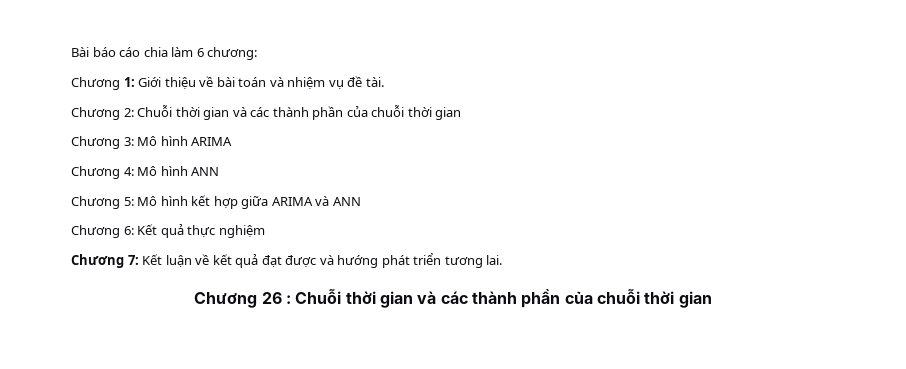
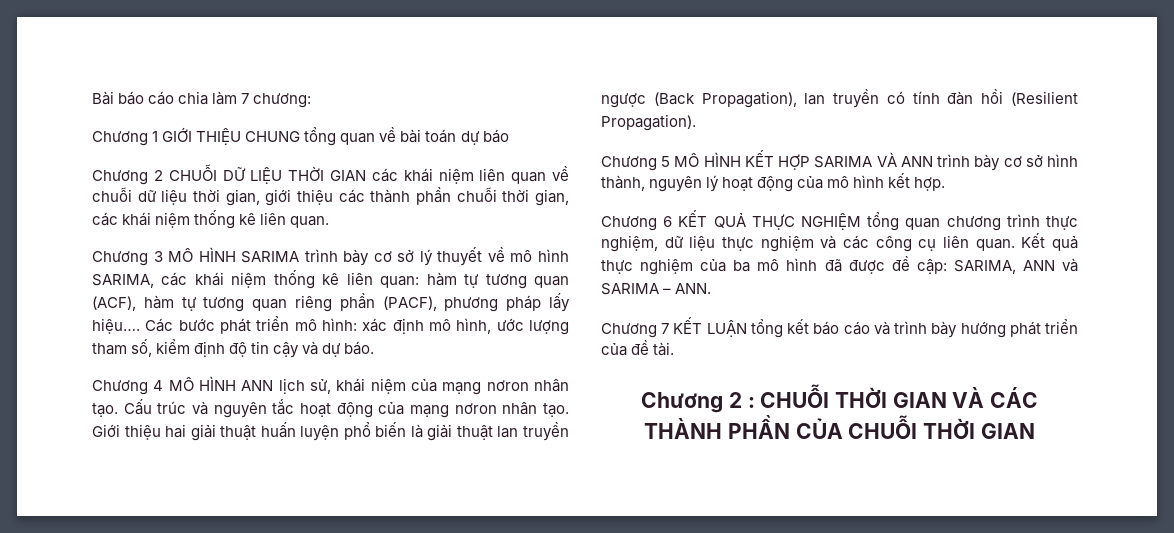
- Bài báo cáo chia làm 6 chương:
+ Bài báo cáo chia làm 7 chương:
- Chương 1: Giới thiệu về bài toán và nhiệm vụ đề tài.
- Chương 2: Chuỗi thời gian và các thành phần của chuỗi thời gian
- Chương 3: Mô hình ARIMA
- Chương 4: Mô hình ANN
- Chương 5: Mô hình kết hợp giữa ARIMA và ANN
- Chương 6: Kết quả thực nghiệm
- Chương 7: Kết luận về kết quả đạt được và hướng phát triển tương lai.
- Chương 26 : Chuỗi thời gian và các thành phần của chuỗi thời gian
+ Chương 1 GIỚI THIỆU CHUNG tổng quan về bài toán dự báo
+ Chương 2 CHUỖI DỮ LIỆU THỜI GIAN các khái niệm liên quan về chuỗi dữ liệu thời gian, giới thiệu các thành phần chuỗi thời gian, các khái niệm thống kê liên quan.
+ Chương 3 MÔ HÌNH SARIMA trình bày cơ sở lý thuyết về mô hình SARIMA, các khái niệm thống kê liên quan: hàm tự tương quan (ACF), hàm tự tương quan riêng phần (PACF), phương pháp lấy hiệu…. Các bước phát triển mô hình: xác định mô hình, ước lượng tham số, kiểm định độ tin cậy và dự báo.
+ Chương 4 MÔ HÌNH ANN lịch sử, khái niệm của mạng nơron nhân tạo. Cấu trúc và nguyên tắc hoạt động của mạng nơron nhân tạo. Giới thiệu hai giải thuật huấn luyện phổ biến là giải thuật lan truyền ngược (Back Propagation), lan truyền có tính đàn hồi (Resilient Propagation).
+ Chương 5 MÔ HÌNH KẾT HỢP SARIMA VÀ ANN trình bày cơ sở hình thành, nguyên lý hoạt động của mô hình kết hợp.
+ Chương 6 KẾT QUẢ THỰC NGHIỆM tổng quan chương trình thực nghiệm, dữ liệu thực nghiệm và các công cụ liên quan. Kết quả thực nghiệm của ba mô hình đã được đề cập: SARIMA, ANN và SARIMA – ANN.
+ Chương 7 KẾT LUẬN tổng kết báo cáo và trình bày hướng phát triển của đề tài.
+ Chương 2 : CHUỖI THỜI GIAN VÀ CÁC THÀNH PHẦN CỦA CHUỖI THỜI GIAN

